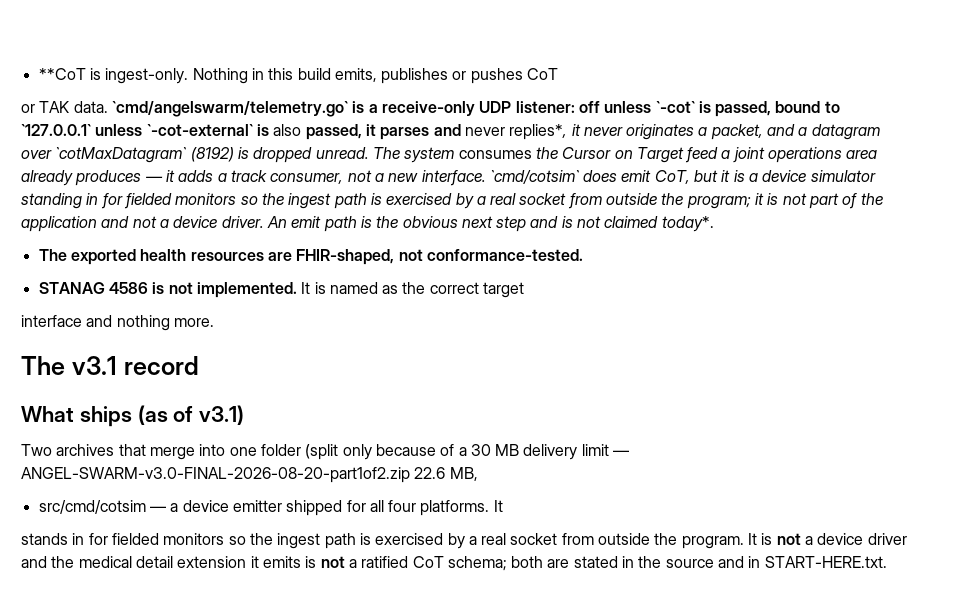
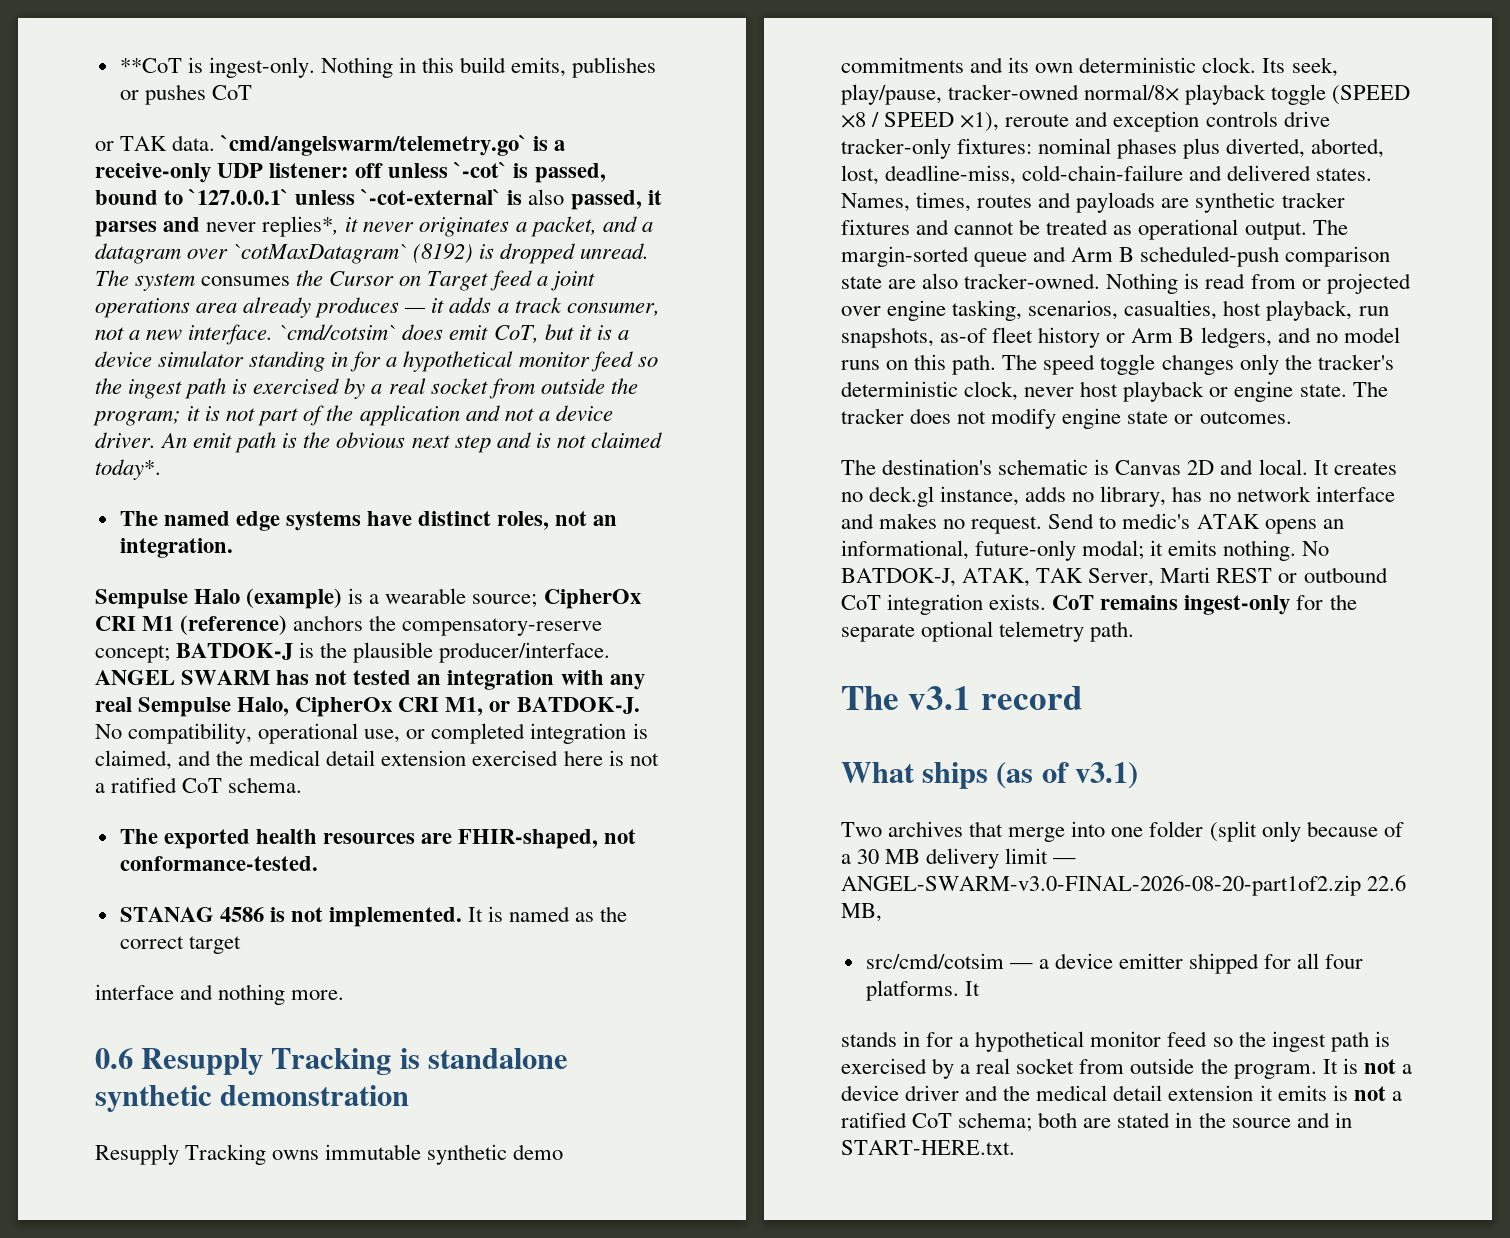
- `cmd/cotsim` does emit CoT, but it is a device simulator standing in for fielded monitors so the ingest path is exercised by a real socket from outside the program; it is not part of the application and not a device driver.
+ `cmd/cotsim` does emit CoT, but it is a device simulator standing in for a hypothetical monitor feed so the ingest path is exercised by a real socket from outside the program; it is not part of the application and not a device driver.
+ The named edge systems have distinct roles, not an integration.
+ Sempulse Halo (example) is a wearable source; CipherOx CRI M1 (reference) anchors the compensatory-reserve concept; BATDOK-J is the plausible producer/interface. ANGEL SWARM has not tested an integration with any real Sempulse Halo, CipherOx CRI M1, or BATDOK-J. No compatibility, operational use, or completed integration is claimed, and the medical detail extension exercised here is not a ratified CoT schema.
+ 0.6 Resupply Tracking is standalone synthetic demonstration
+ Resupply Tracking owns immutable synthetic demo commitments and its own deterministic clock. Its seek, play/pause, tracker-owned normal/8× playback toggle (SPEED ×8 / SPEED ×1), reroute and exception controls drive tracker-only fixtures: nominal phases plus diverted, aborted, lost, deadline-miss, cold-chain-failure and delivered states. Names, times, routes and payloads are synthetic tracker fixtures and cannot be treated as operational output. The margin-sorted queue and Arm B scheduled-push comparison state are also tracker-owned. Nothing is read from or projected over engine tasking, scenarios, casualties, host playback, run snapshots, as-of fleet history or Arm B ledgers, and no model runs on this path. The speed toggle changes only the tracker's deterministic clock, never host playback or engine state. The tracker does not modify engine state or outcomes.
+ The destination's schematic is Canvas 2D and local. It creates no deck.gl instance, adds no library, has no network interface and makes no request. Send to medic's ATAK opens an informational, future-only modal; it emits nothing. No BATDOK-J, ATAK, TAK Server, Marti REST or outbound CoT integration exists. CoT remains ingest-only for the separate optional telemetry path.
- stands in for fielded monitors so the ingest path is exercised by a real socket from outside the program.
+ stands in for a hypothetical monitor feed so the ingest path is exercised by a real socket from outside the program.

